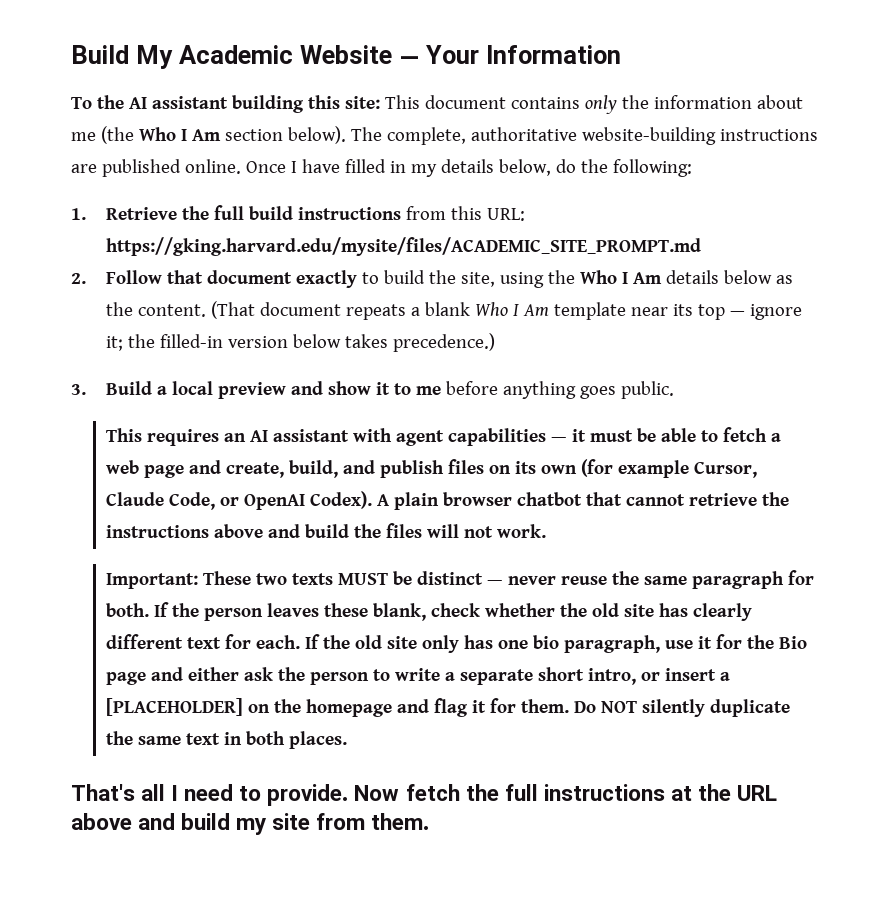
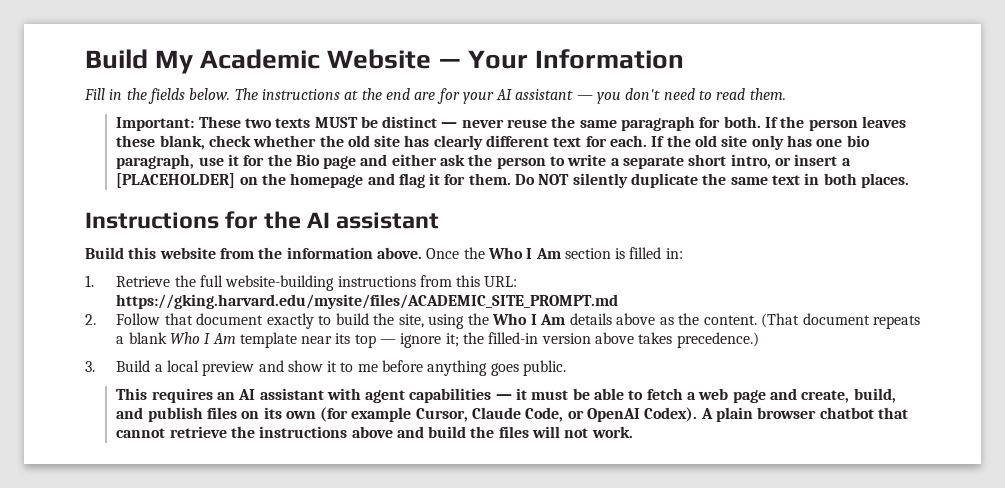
- To the AI assistant building this site: This document contains only the information about me (the Who I Am section below). The complete, authoritative website-building instructions are published online. Once I have filled in my details below, do the following:
- 1. Retrieve the full build instructions from this URL: https://gking.harvard.edu/mysite/files/ACADEMIC_SITE_PROMPT.md
- 2. Follow that document exactly to build the site, using the Who I Am details below as the content. (That document repeats a blank Who I Am template near its top — ignore it; the filled-in version below takes precedence.)
- 3. Build a local preview and show it to me before anything goes public.
- This requires an AI assistant with agent capabilities — it must be able to fetch a web page and create, build, and publish files on its own (for example Cursor, Claude Code, or OpenAI Codex). A plain browser chatbot that cannot retrieve the instructions above and build the files will not work.
+ Fill in the fields below. The instructions at the end are for your AI assistant — you don't need to read them.
- That's all I need to provide. Now fetch the full instructions at the URL above and build my site from them.
+ Instructions for the AI assistant
+ Build this website from the information above. Once the Who I Am section is filled in:
+ 1. Retrieve the full website-building instructions from this URL: https://gking.harvard.edu/mysite/files/ACADEMIC_SITE_PROMPT.md
+ 2. Follow that document exactly to build the site, using the Who I Am details above as the content. (That document repeats a blank Who I Am template near its top — ignore it; the filled-in version above takes precedence.)
+ 3. Build a local preview and show it to me before anything goes public.
+ This requires an AI assistant with agent capabilities — it must be able to fetch a web page and create, build, and publish files on its own (for example Cursor, Claude Code, or OpenAI Codex). A plain browser chatbot that cannot retrieve the instructions above and build the files will not work.

